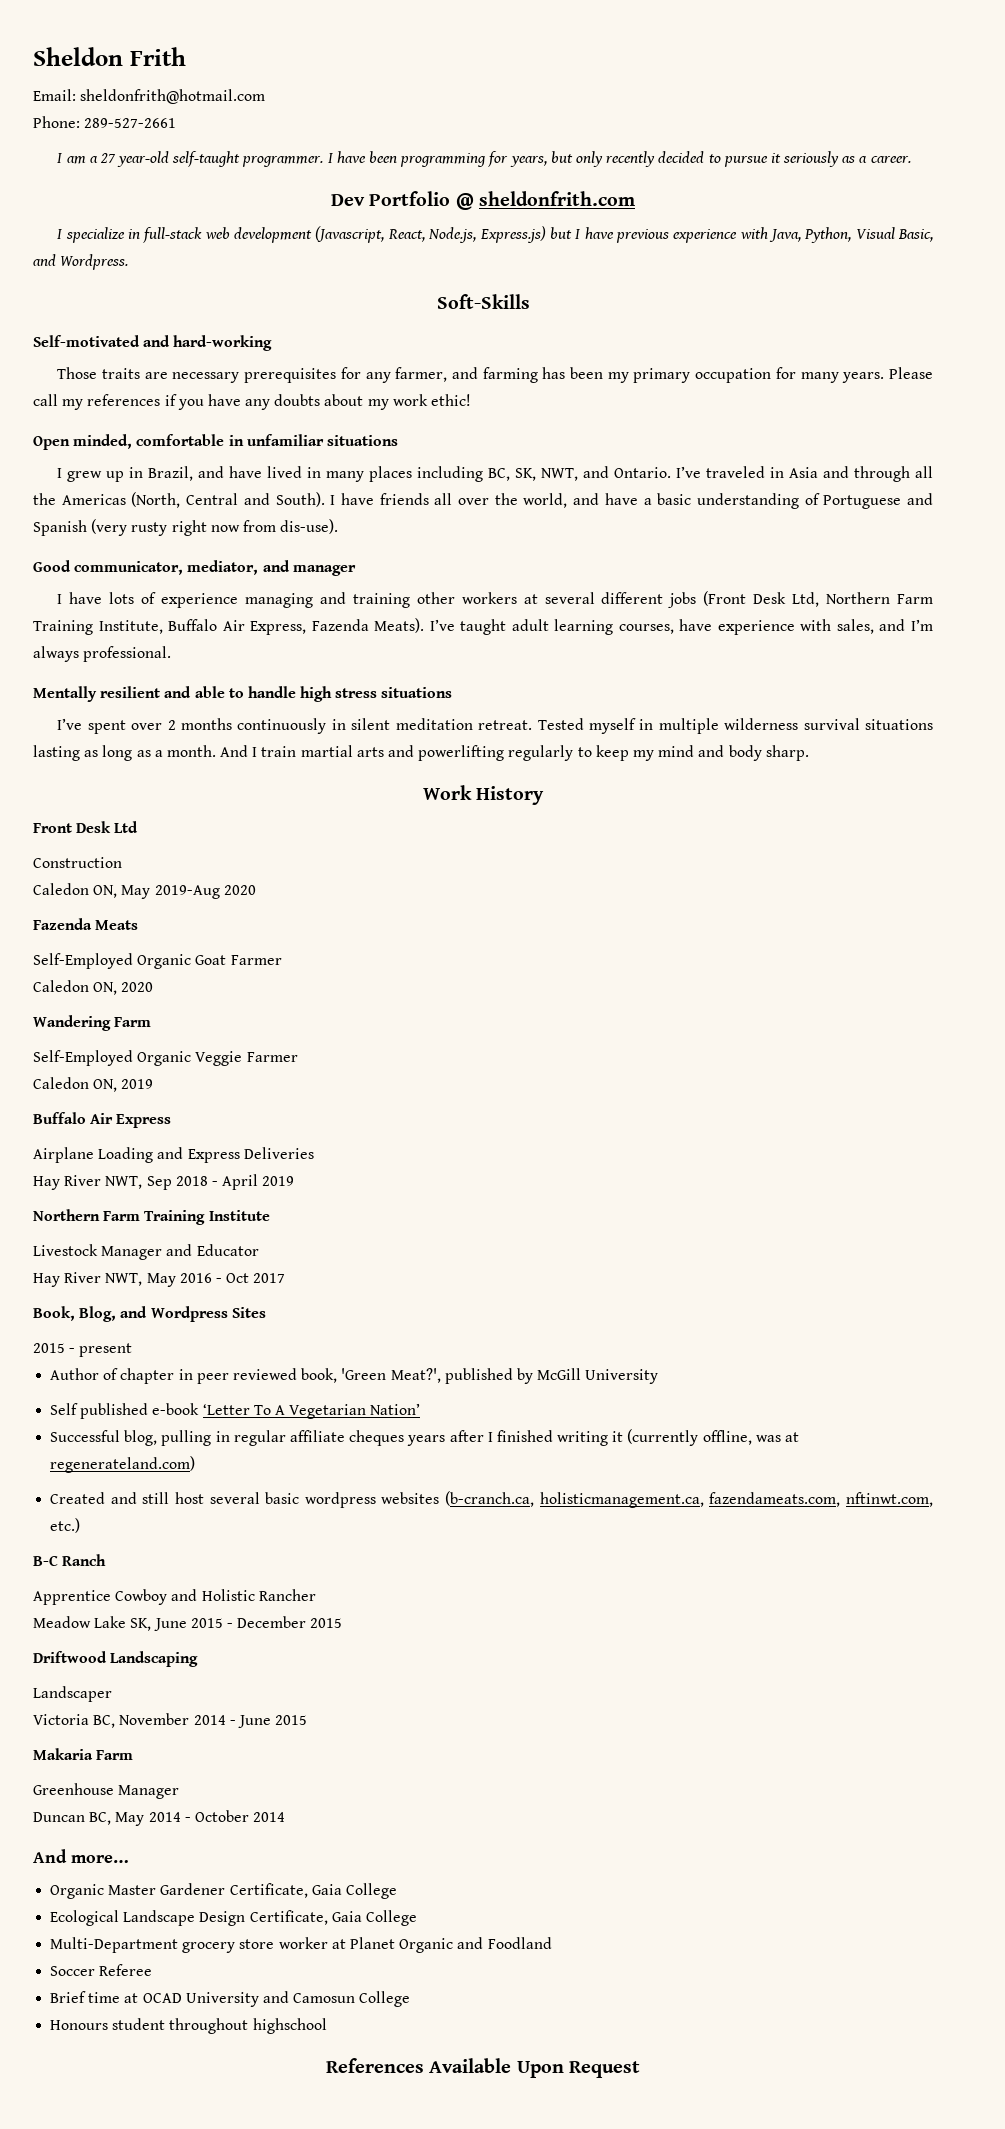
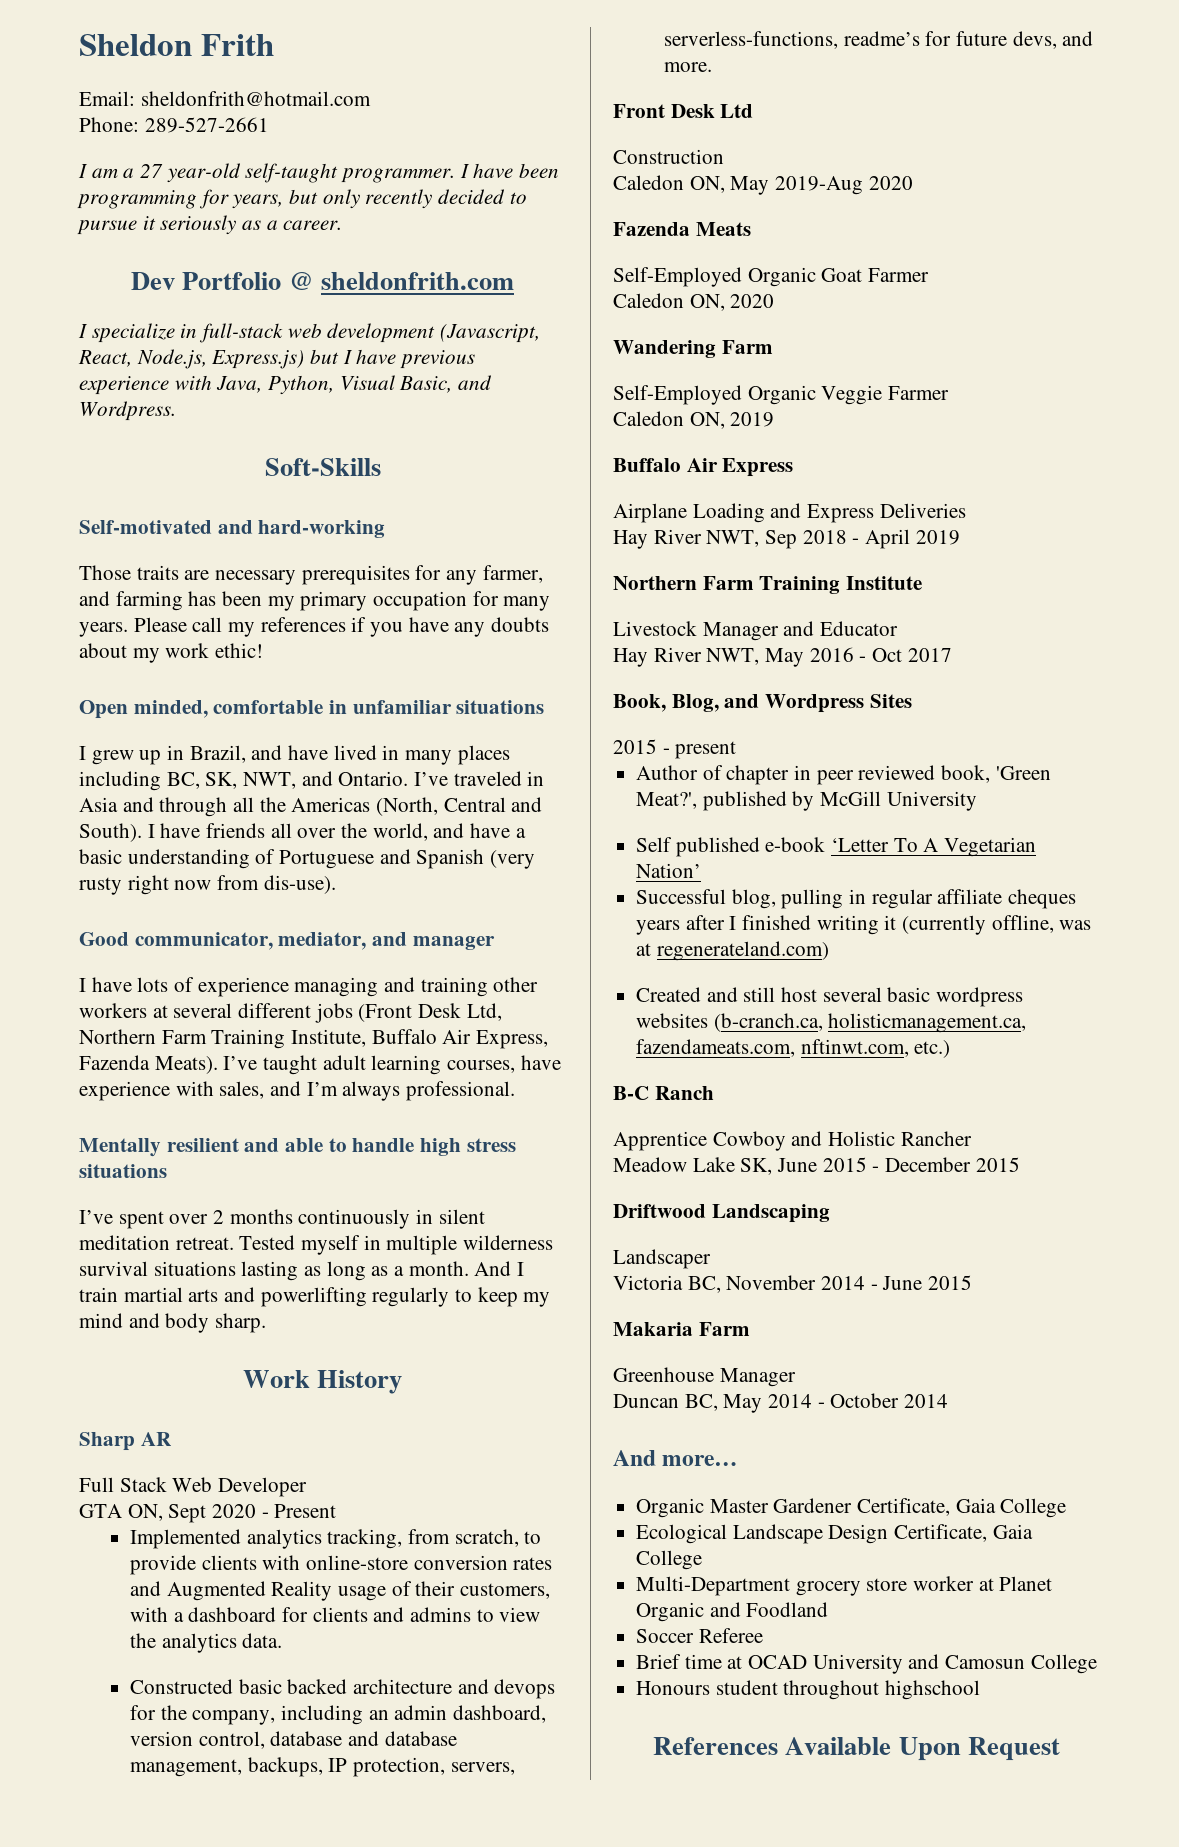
+ Sharp AR
+ Full Stack Web Developer
+ GTA ON, Sept 2020 - Present
+ Implemented analytics tracking, from scratch, to provide clients with online-store conversion rates and Augmented Reality usage of their customers, with a dashboard for clients and admins to view the analytics data.
+ Constructed basic backed architecture and devops for the company, including an admin dashboard, version control, database and database management, backups, IP protection, servers, serverless-functions, readme’s for future devs, and more.

